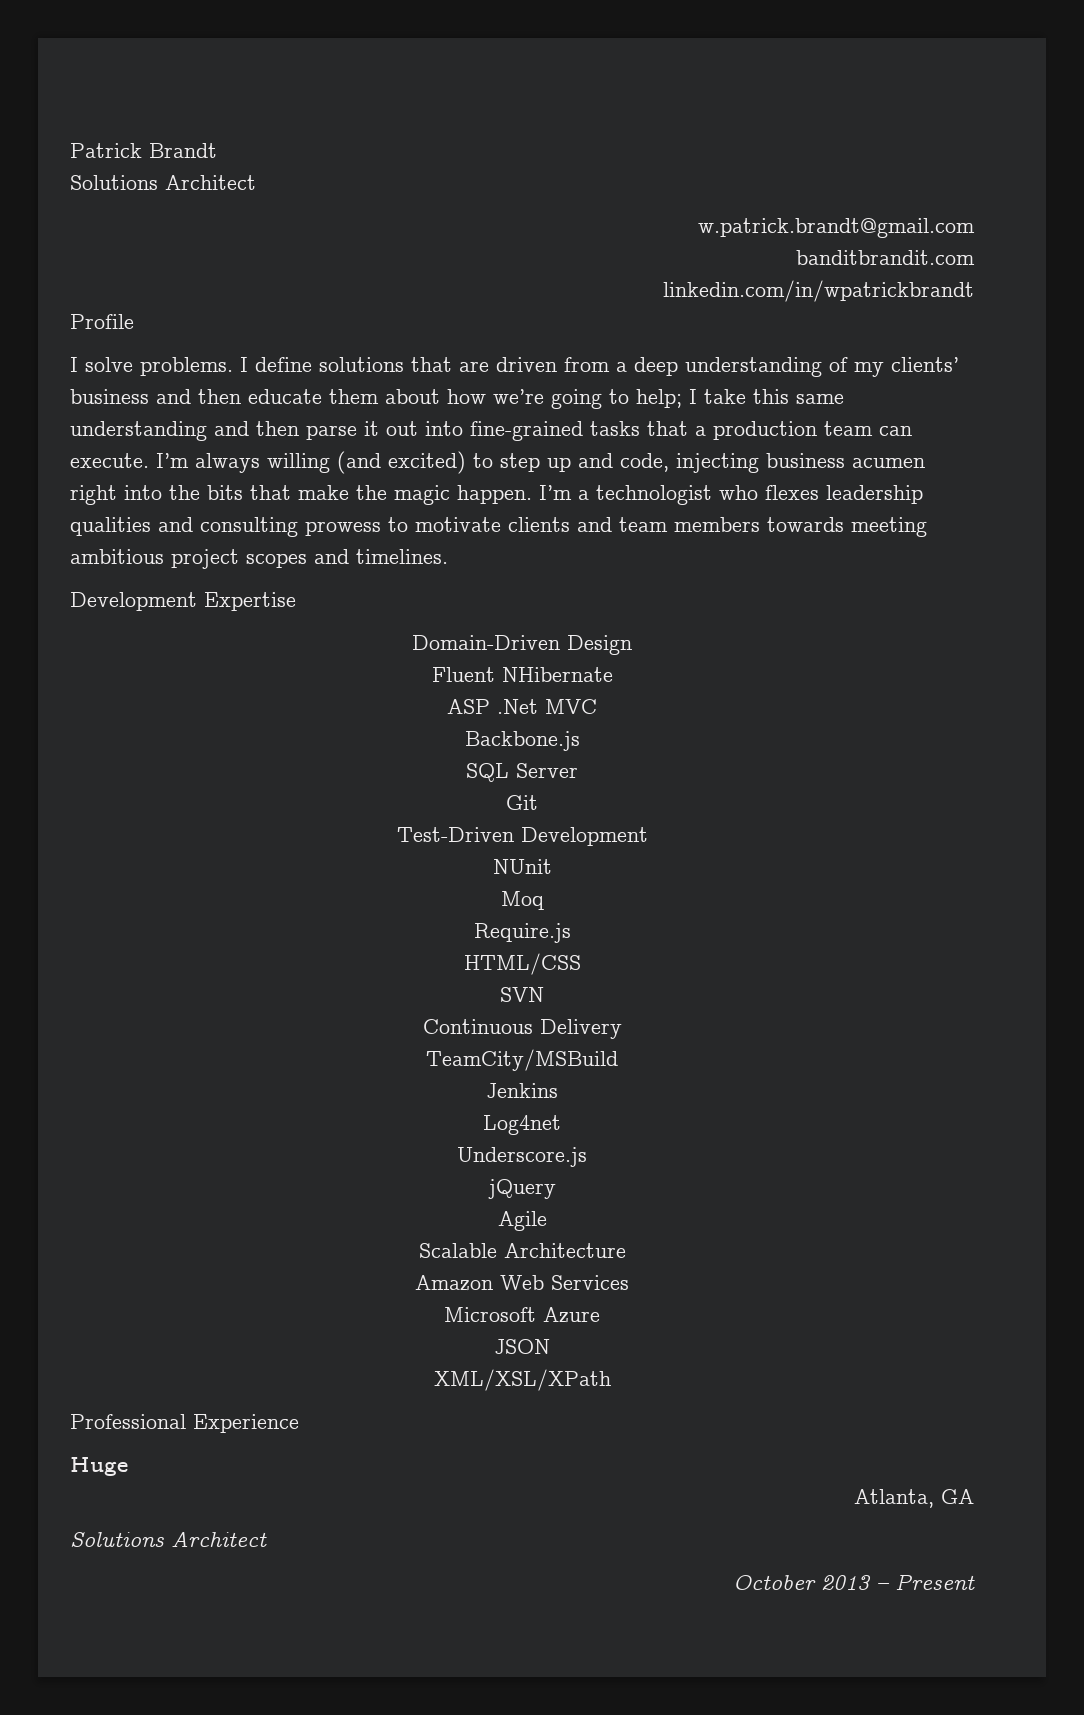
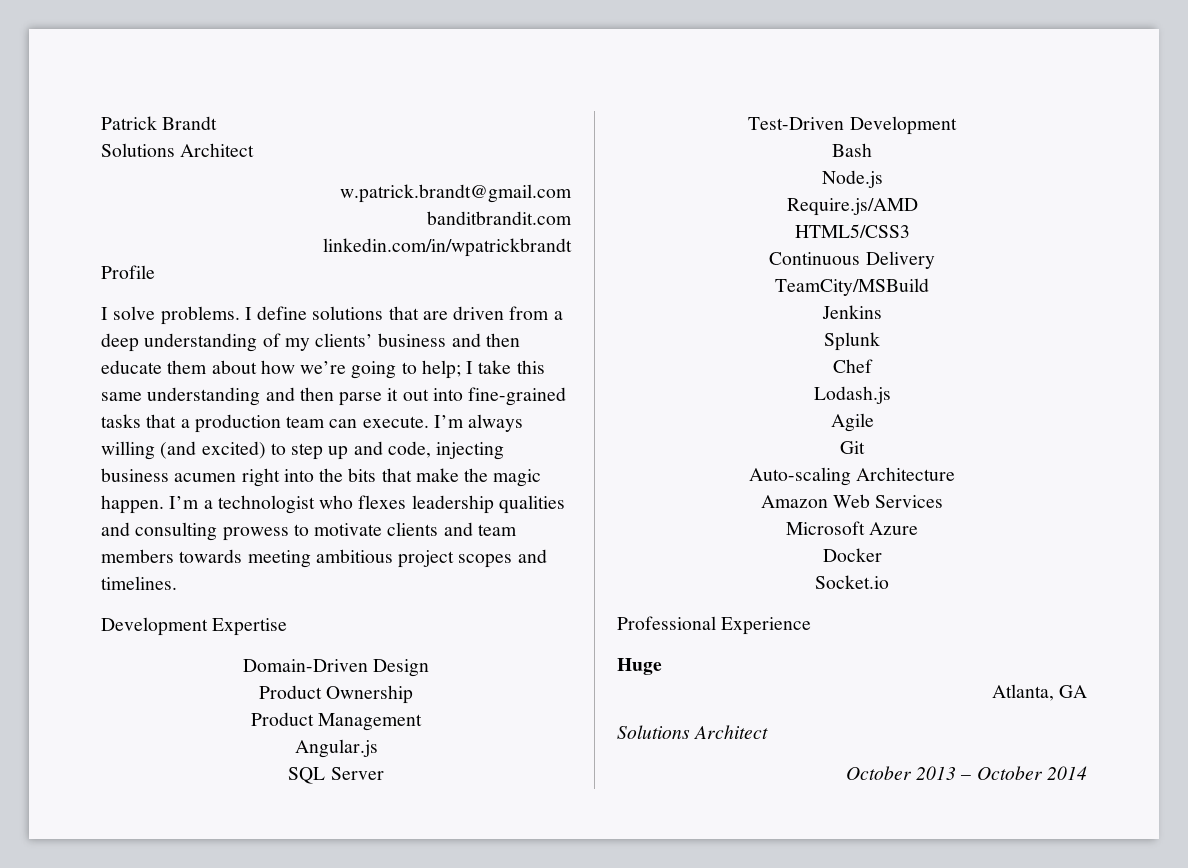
- Fluent NHibernate
- ASP .Net MVC
- Backbone.js
+ Product Ownership
+ Product Management
+ Angular.js
- Git
- NUnit
- Moq
- Require.js
- HTML/CSS
- SVN
+ Bash
+ Node.js
+ Require.js/AMD
+ HTML5/CSS3
- Log4net
- Underscore.js
- jQuery
+ Splunk
+ Chef
+ Lodash.js
- Scalable Architecture
+ Git
+ Auto-scaling Architecture
- JSON
- XML/XSL/XPath
+ Docker
+ Socket.io
- October 2013 – Present
+ October 2013 – October 2014

